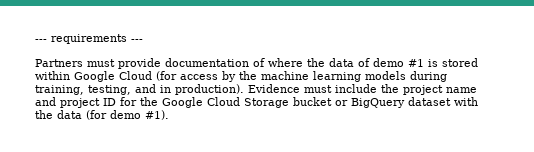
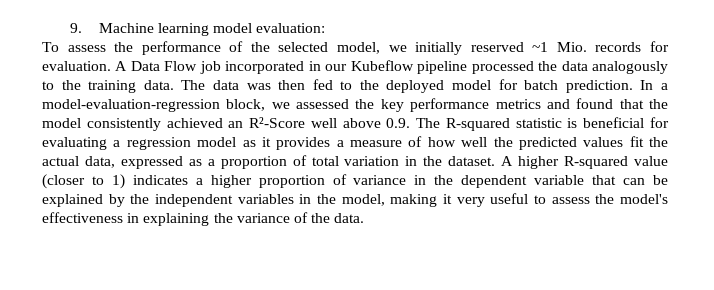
- --- requirements ---
- Partners must provide documentation of where the data of demo #1 is stored within Google Cloud (for access by the machine learning models during training, testing, and in production). Evidence must include the project name and project ID for the Google Cloud Storage bucket or BigQuery dataset with the data (for demo #1).
+ 9. Machine learning model evaluation:
+ To assess the performance of the selected model, we initially reserved ~1 Mio. records for evaluation. A Data Flow job incorporated in our Kubeflow pipeline processed the data analogously to the training data. The data was then fed to the deployed model for batch prediction. In a model-evaluation-regression block, we assessed the key performance metrics and found that the model consistently achieved an R²-Score well above 0.9. The R-squared statistic is beneficial for evaluating a regression model as it provides a measure of how well the predicted values fit the actual data, expressed as a proportion of total variation in the dataset. A higher R-squared value (closer to 1) indicates a higher proportion of variance in the dependent variable that can be explained by the independent variables in the model, making it very useful to assess the model's effectiveness in explaining the variance of the data.

